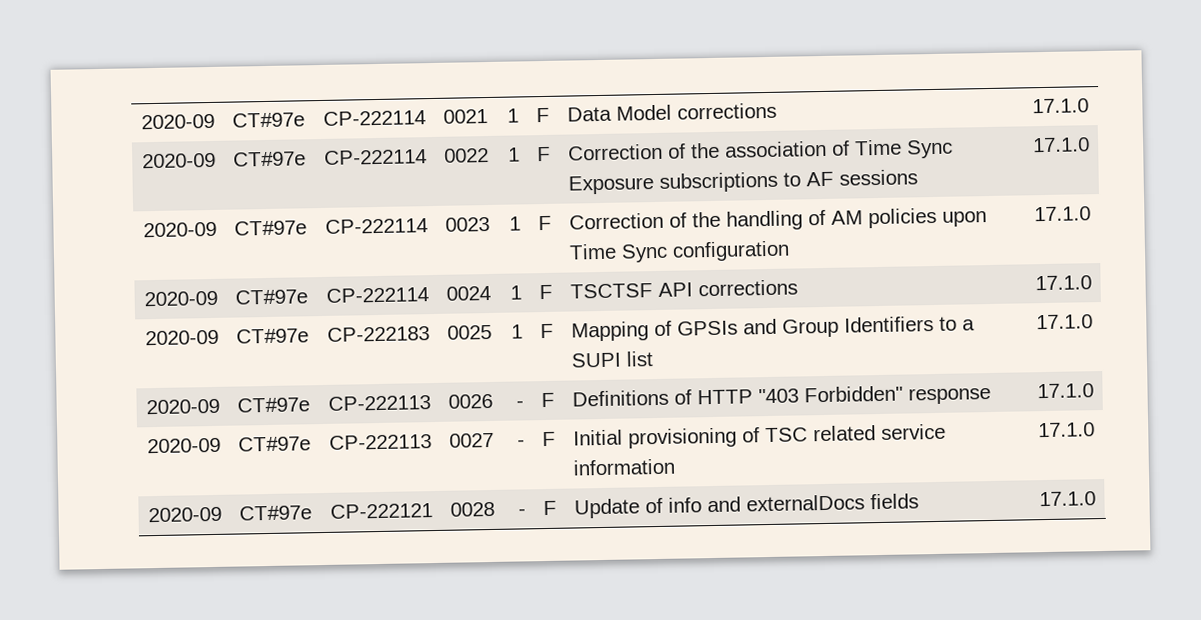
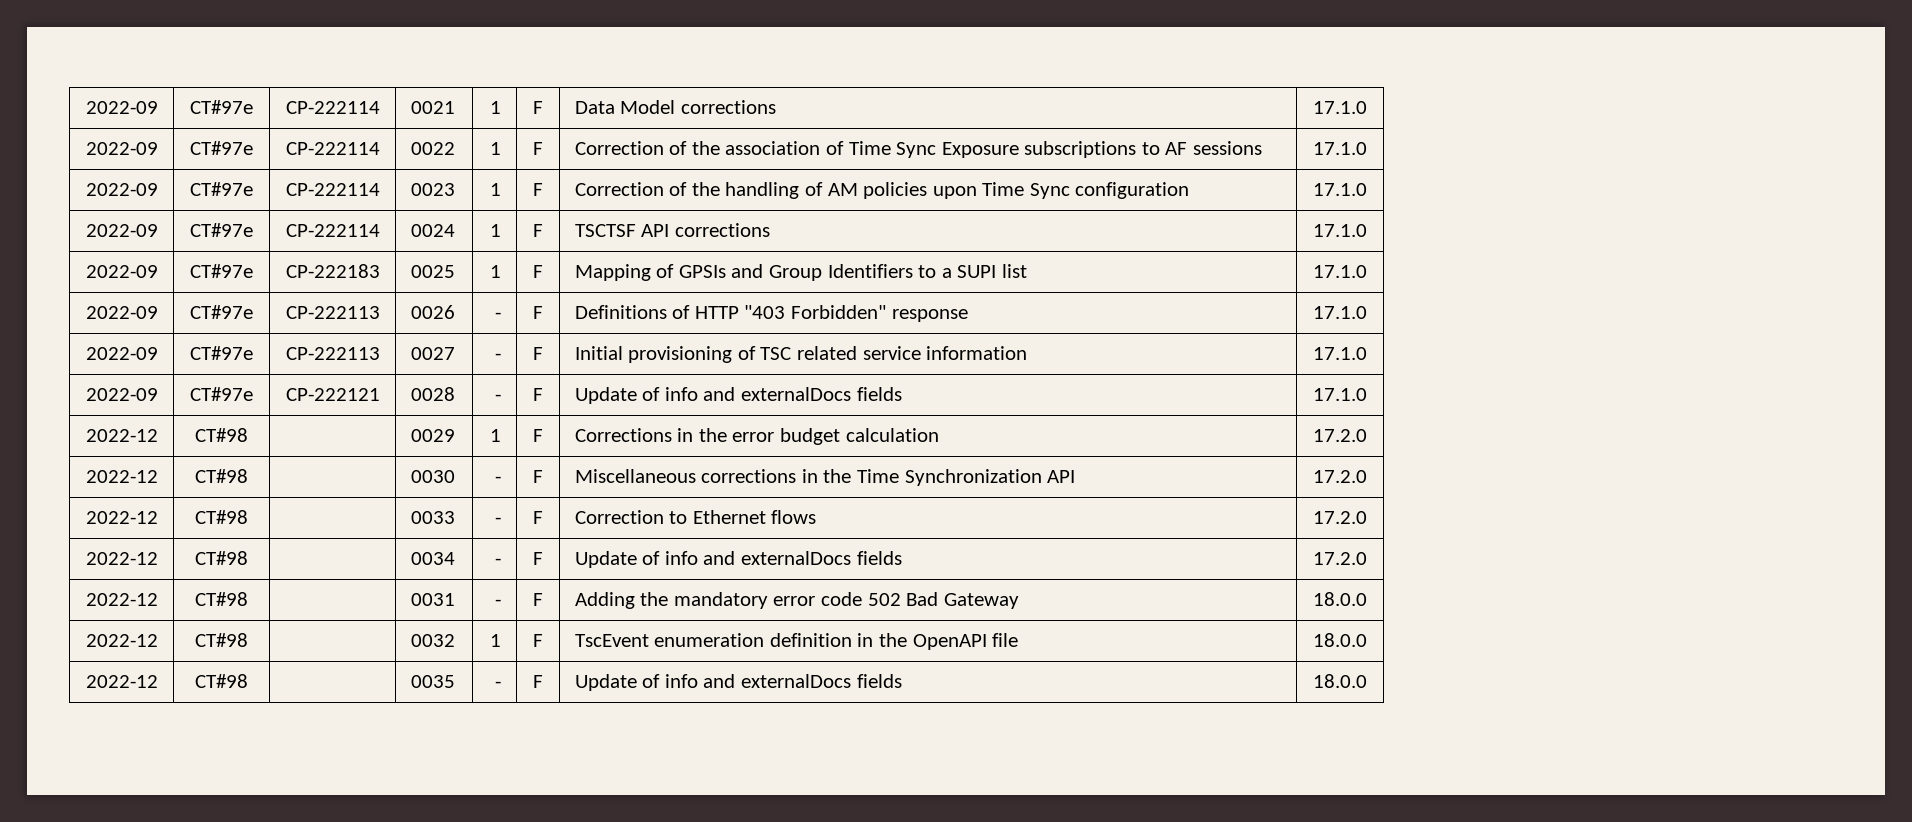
- 2020-09 | CT#97e | CP-222114 | 0021 | 1 | F | Data Model corrections | 17.1.0
+ 2022-09 | CT#97e | CP-222114 | 0021 | 1 | F | Data Model corrections | 17.1.0
- 2020-09 | CT#97e | CP-222114 | 0022 | 1 | F | Correction of the association of Time Sync Exposure subscriptions to AF sessions | 17.1.0
+ 2022-09 | CT#97e | CP-222114 | 0022 | 1 | F | Correction of the association of Time Sync Exposure subscriptions to AF sessions | 17.1.0
- 2020-09 | CT#97e | CP-222114 | 0023 | 1 | F | Correction of the handling of AM policies upon Time Sync configuration | 17.1.0
+ 2022-09 | CT#97e | CP-222114 | 0023 | 1 | F | Correction of the handling of AM policies upon Time Sync configuration | 17.1.0
- 2020-09 | CT#97e | CP-222114 | 0024 | 1 | F | TSCTSF API corrections | 17.1.0
+ 2022-09 | CT#97e | CP-222114 | 0024 | 1 | F | TSCTSF API corrections | 17.1.0
- 2020-09 | CT#97e | CP-222183 | 0025 | 1 | F | Mapping of GPSIs and Group Identifiers to a SUPI list | 17.1.0
+ 2022-09 | CT#97e | CP-222183 | 0025 | 1 | F | Mapping of GPSIs and Group Identifiers to a SUPI list | 17.1.0
- 2020-09 | CT#97e | CP-222113 | 0026 | - | F | Definitions of HTTP "403 Forbidden" response | 17.1.0
+ 2022-09 | CT#97e | CP-222113 | 0026 | - | F | Definitions of HTTP "403 Forbidden" response | 17.1.0
- 2020-09 | CT#97e | CP-222113 | 0027 | - | F | Initial provisioning of TSC related service information | 17.1.0
+ 2022-09 | CT#97e | CP-222113 | 0027 | - | F | Initial provisioning of TSC related service information | 17.1.0
- 2020-09 | CT#97e | CP-222121 | 0028 | - | F | Update of info and externalDocs fields | 17.1.0
+ 2022-09 | CT#97e | CP-222121 | 0028 | - | F | Update of info and externalDocs fields | 17.1.0
+ 2022-12 | CT#98 | | 0029 | 1 | F | Corrections in the error budget calculation | 17.2.0
+ 2022-12 | CT#98 | | 0030 | - | F | Miscellaneous corrections in the Time Synchronization API | 17.2.0
+ 2022-12 | CT#98 | | 0033 | - | F | Correction to Ethernet flows | 17.2.0
+ 2022-12 | CT#98 | | 0034 | - | F | Update of info and externalDocs fields | 17.2.0
+ 2022-12 | CT#98 | | 0031 | - | F | Adding the mandatory error code 502 Bad Gateway | 18.0.0
+ 2022-12 | CT#98 | | 0032 | 1 | F | TscEvent enumeration definition in the OpenAPI file | 18.0.0
+ 2022-12 | CT#98 | | 0035 | - | F | Update of info and externalDocs fields | 18.0.0

